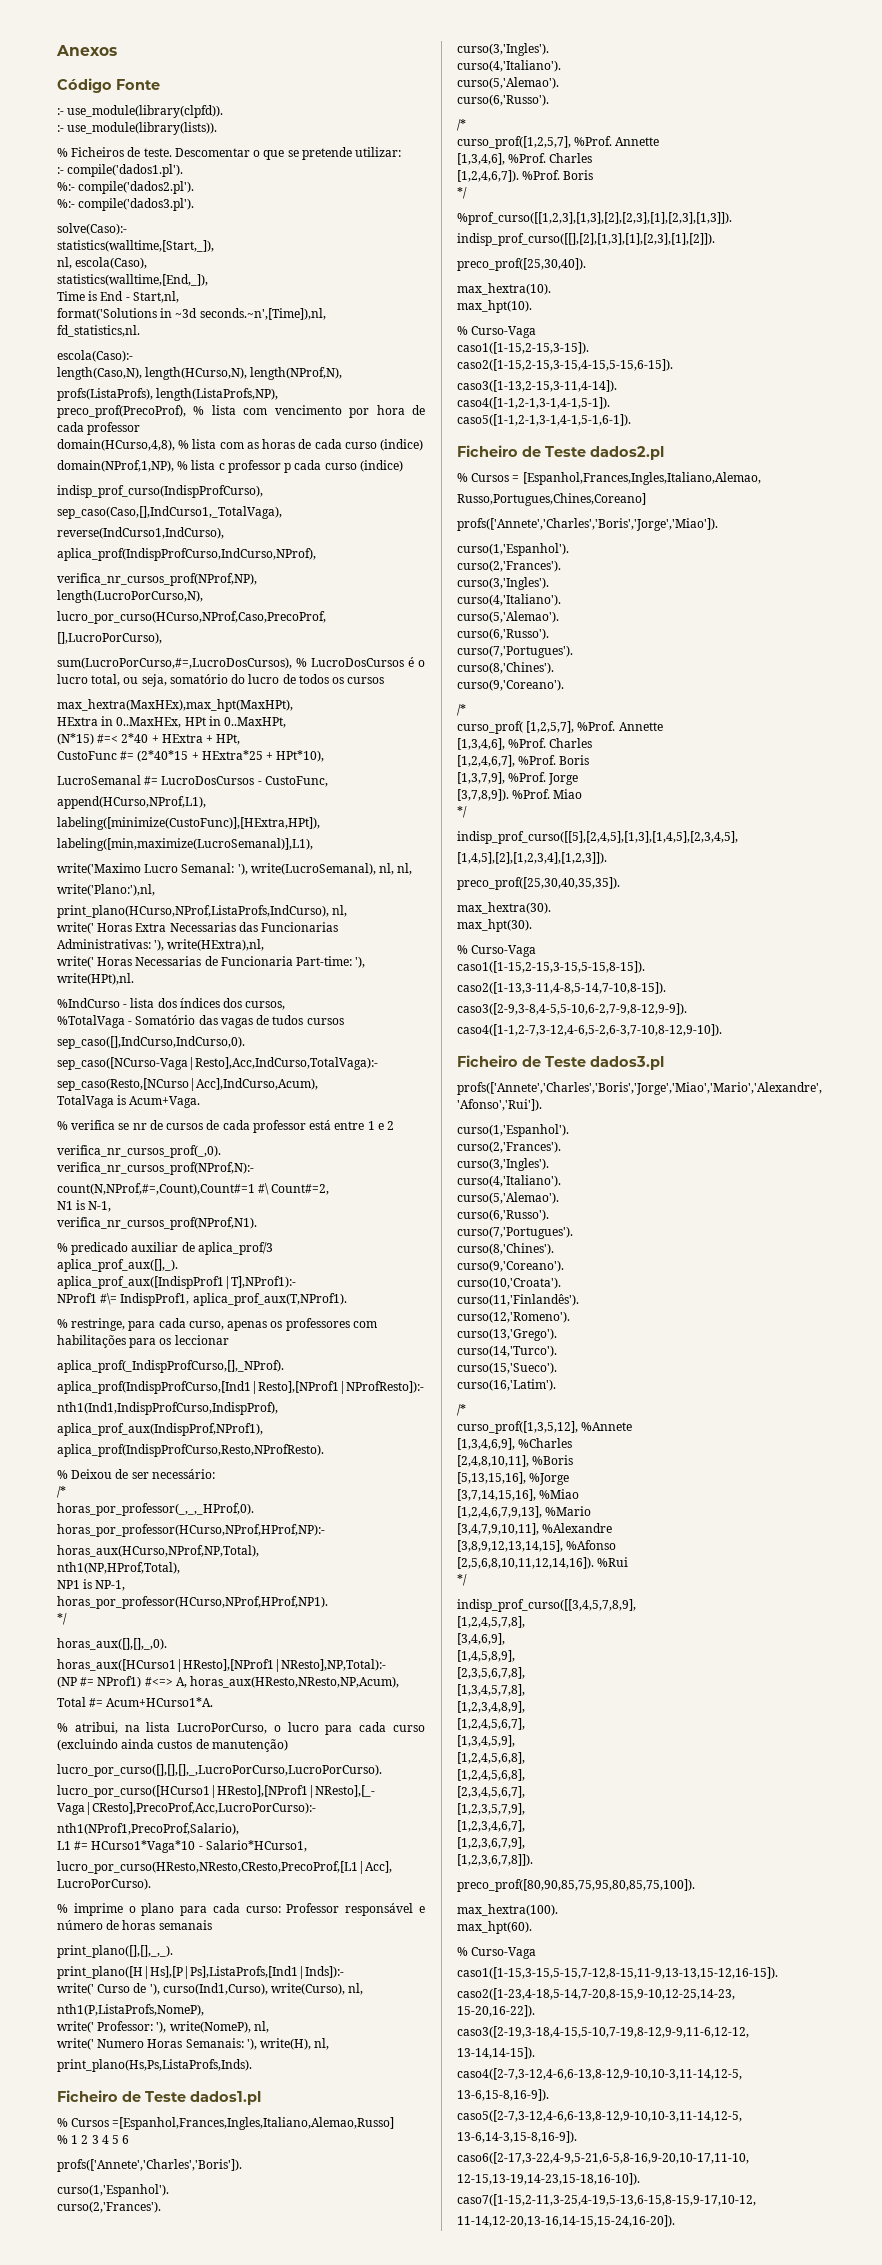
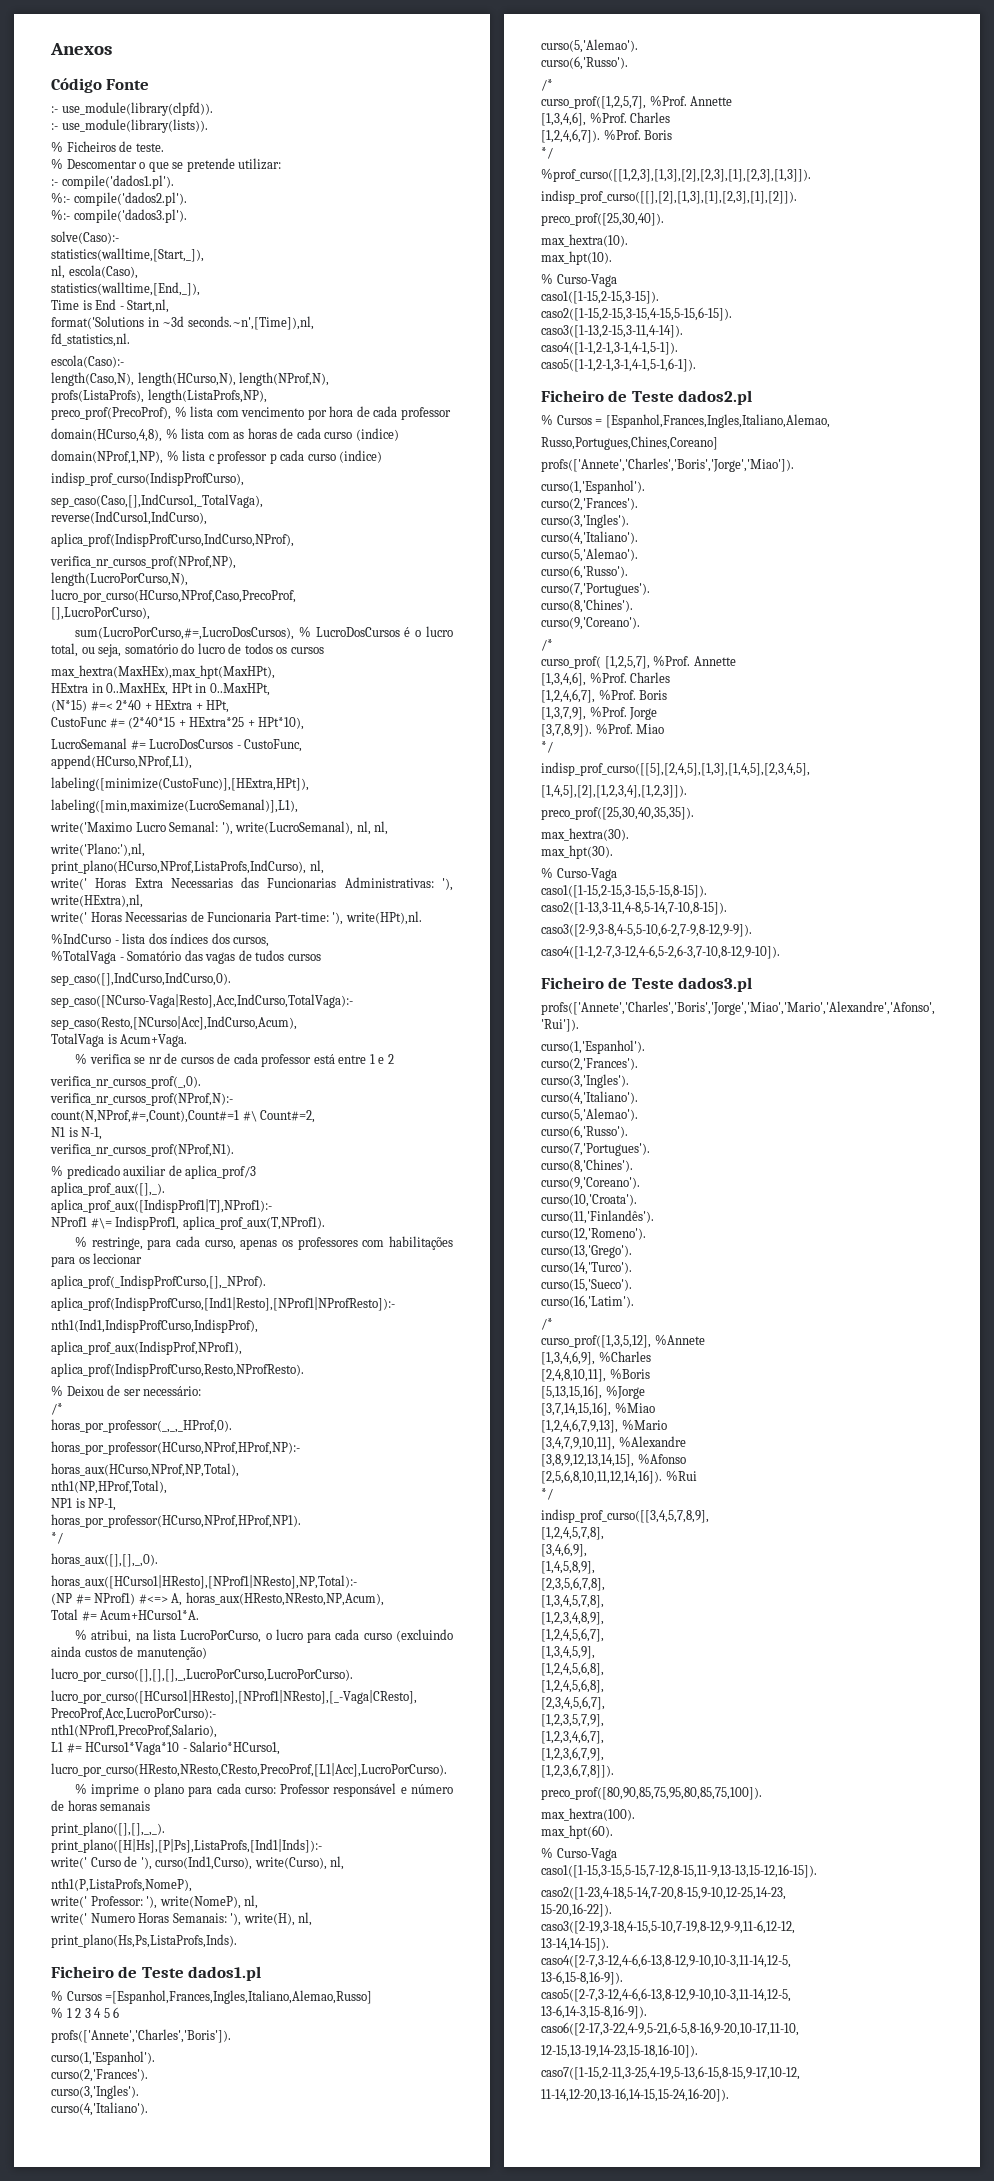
- % Ficheiros de teste. Descomentar o que se pretende utilizar:
+ % Ficheiros de teste.
+ % Descomentar o que se pretende utilizar:

